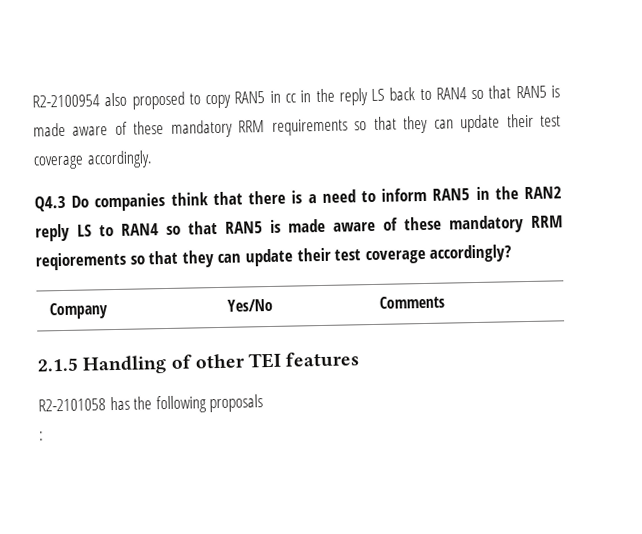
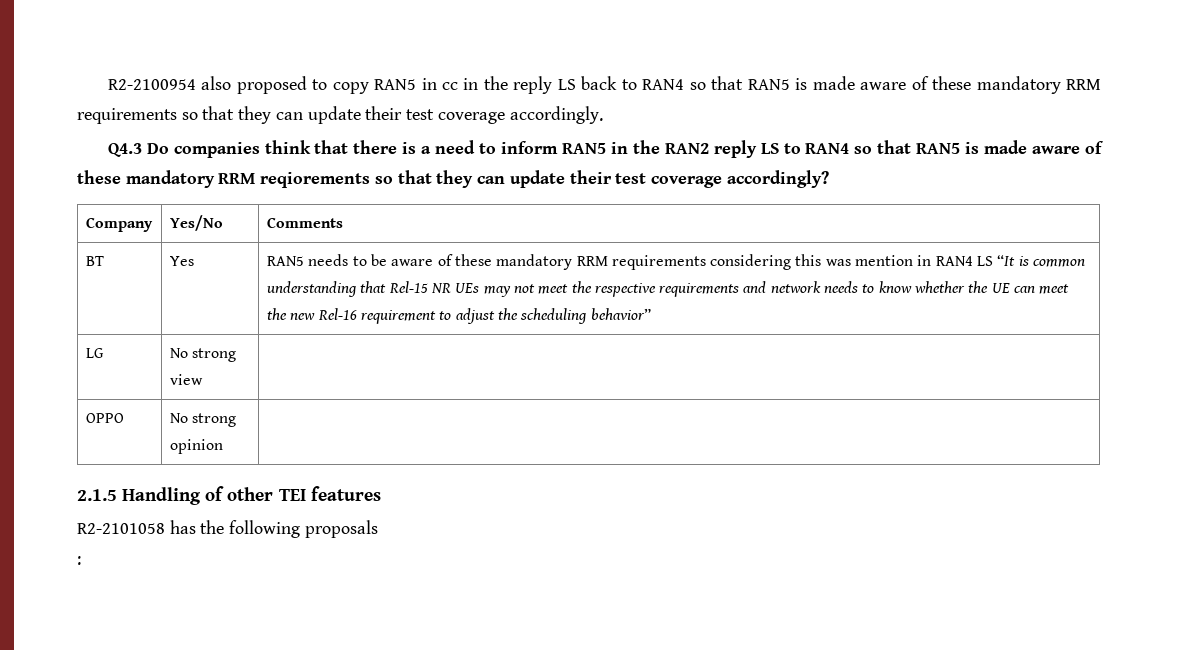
+ BT | Yes | RAN5 needs to be aware of these mandatory RRM requirements considering this was mention in RAN4 LS “It is common understanding that Rel-15 NR UEs may not meet the respective requirements and network needs to know whether the UE can meet the new Rel-16 requirement to adjust the scheduling behavior”
+ LG | No strong view |
+ OPPO | No strong opinion |

